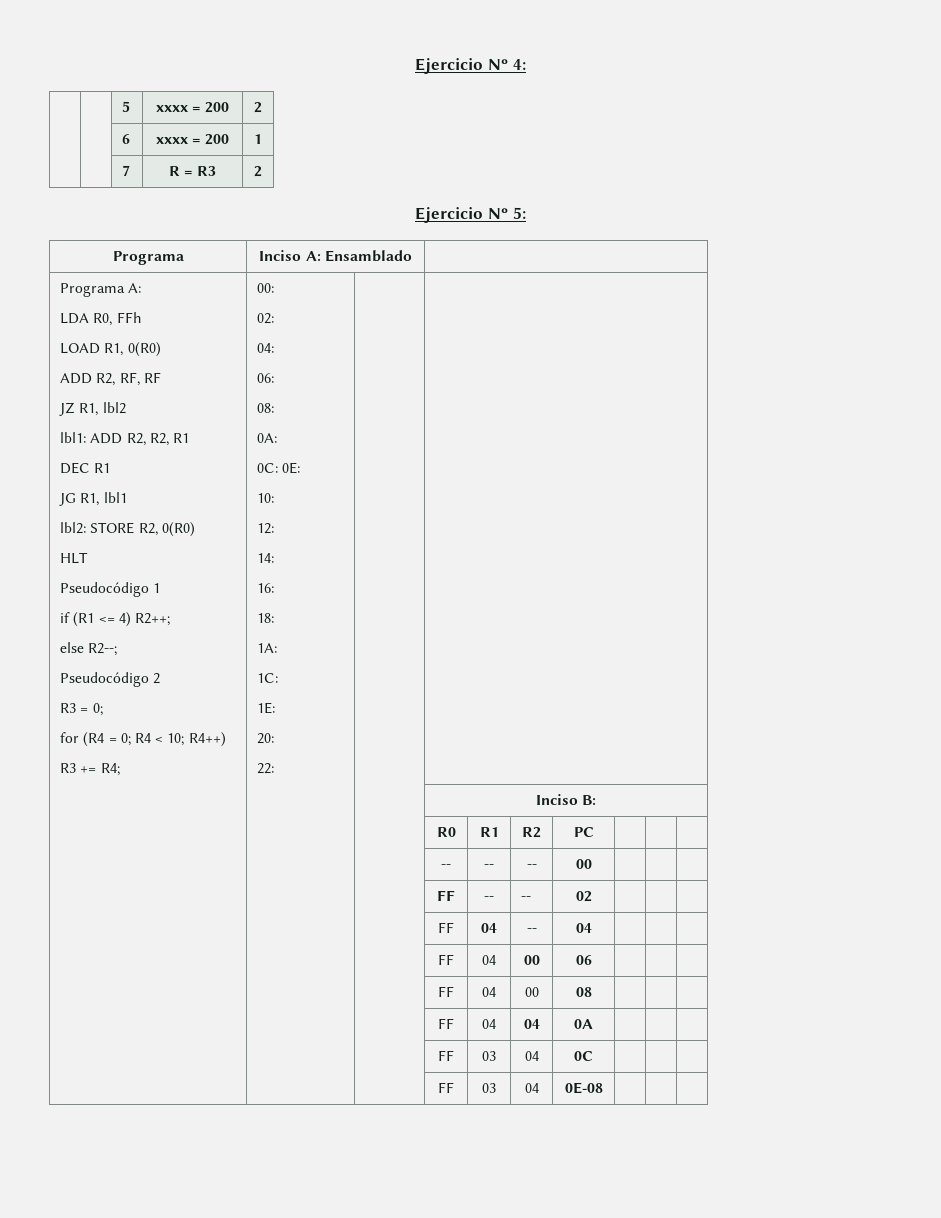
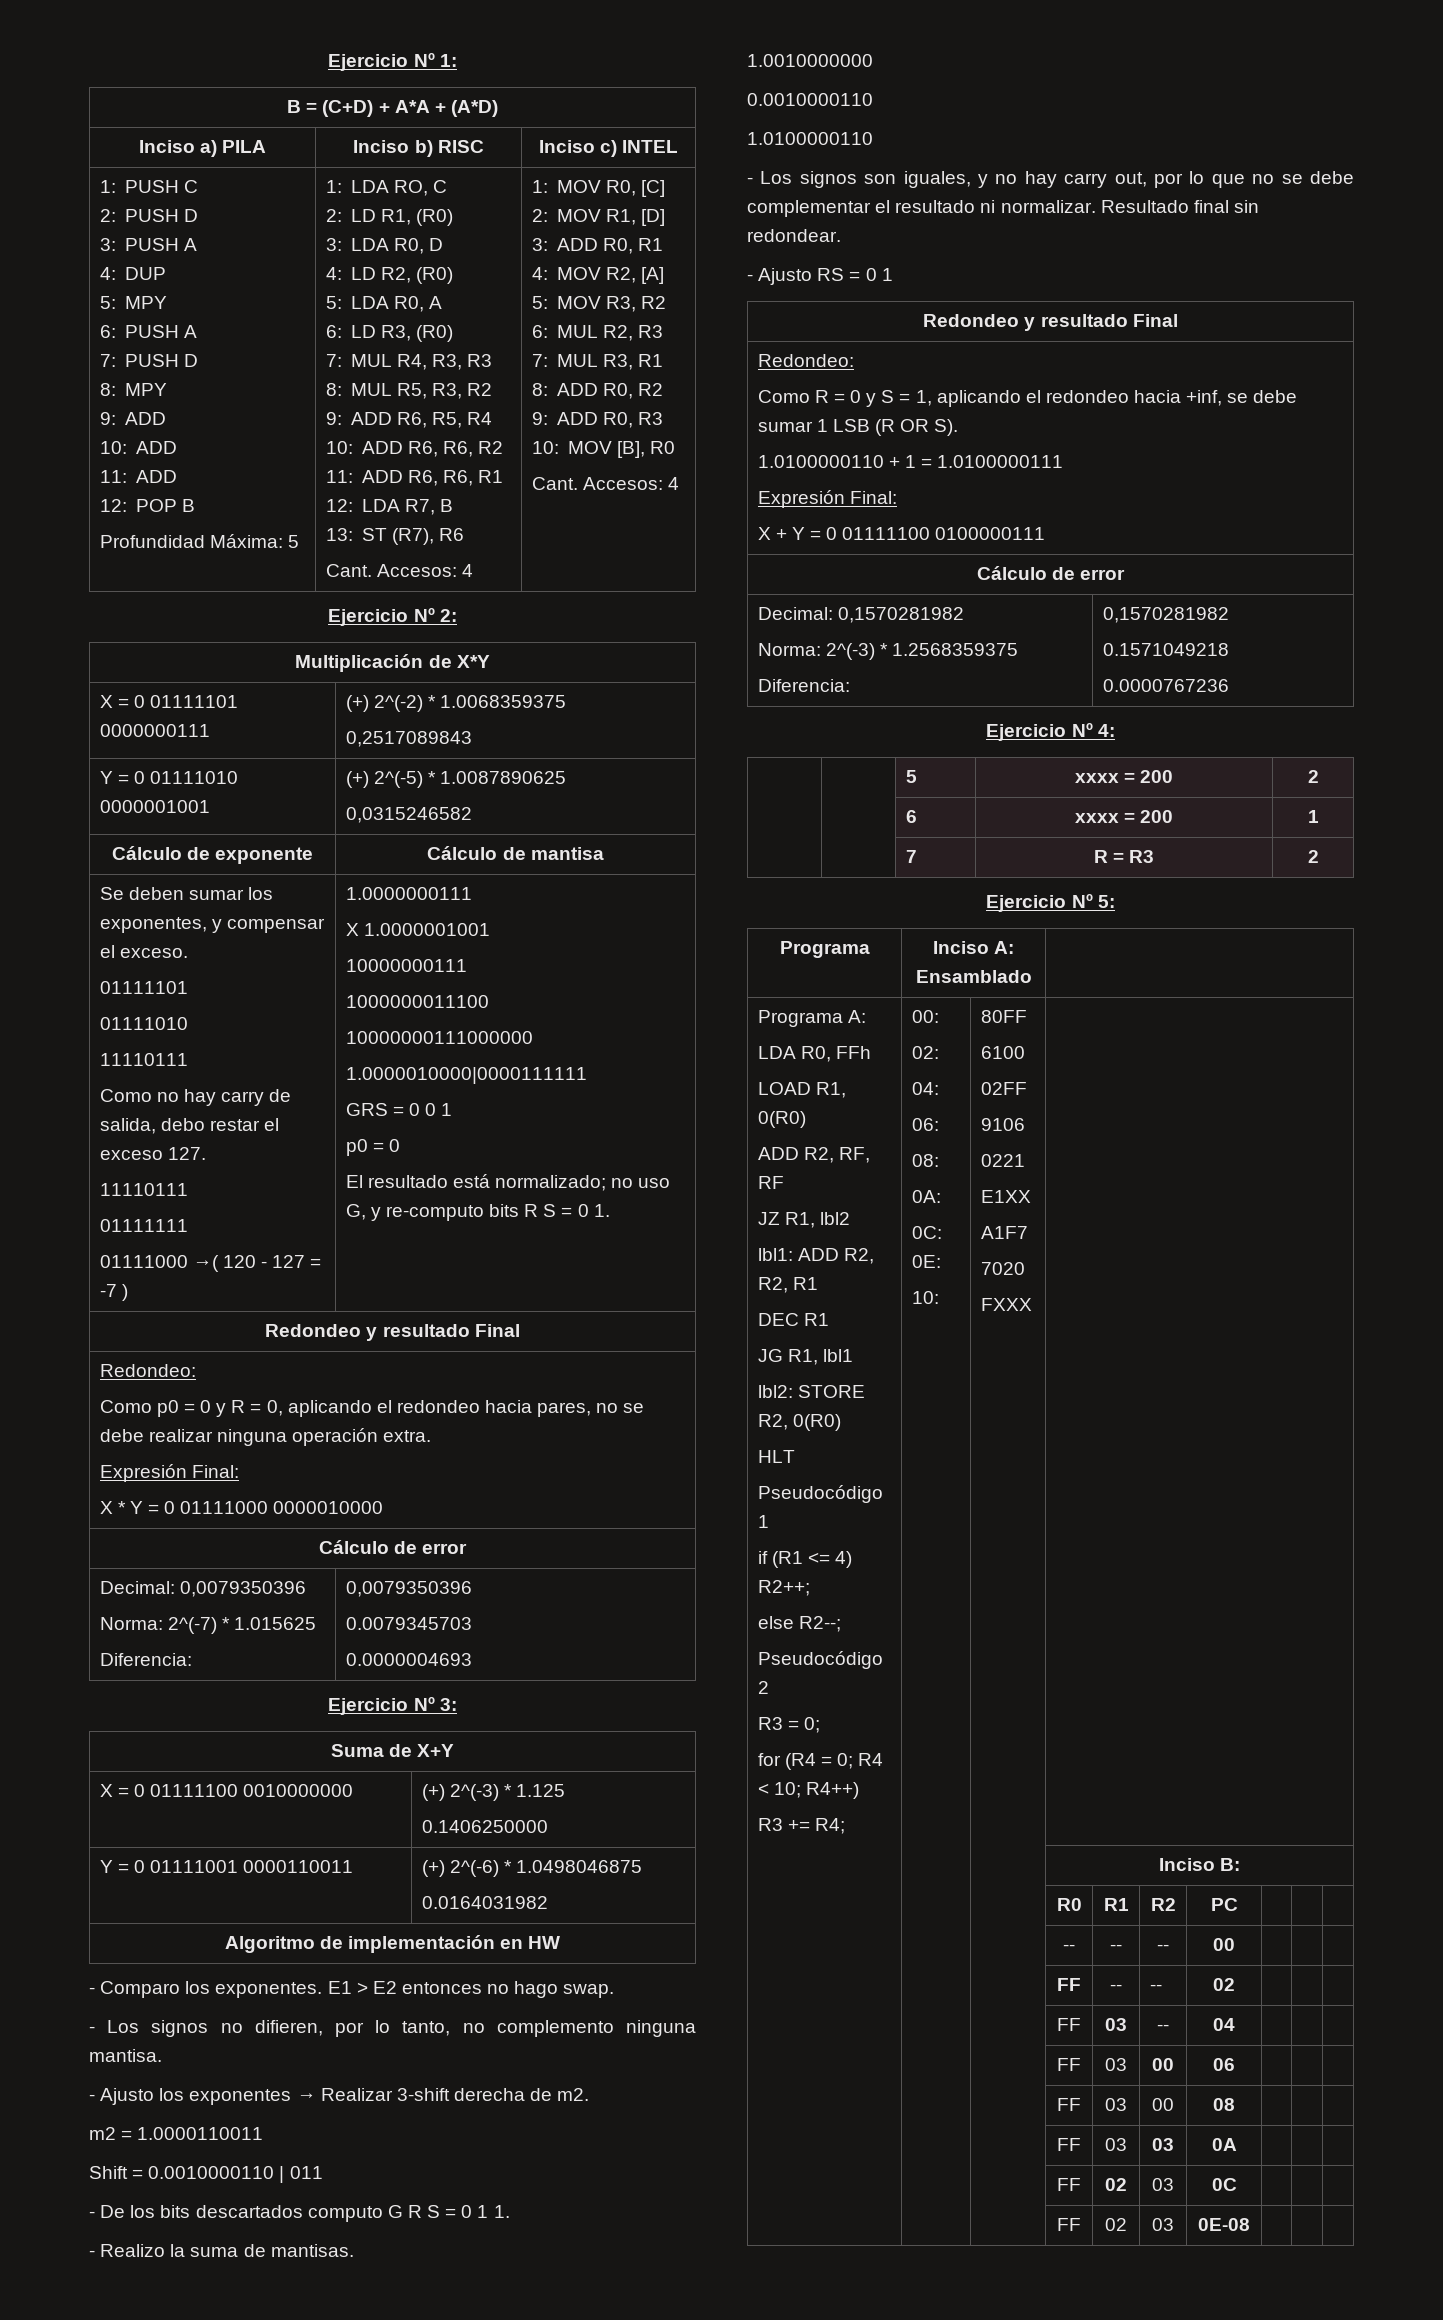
+ Ejercicio Nº 1:
+ B = (C+D) + A*A + (A*D)
+ Inciso a) PILA | Inciso b) RISC | Inciso c) INTEL
+ 1: PUSH C
+ 2: PUSH D
+ 3: PUSH A
+ 4: DUP
+ 5: MPY
+ 6: PUSH A
+ 7: PUSH D
+ 8: MPY
+ 9: ADD
+ 10: ADD
+ 11: ADD
+ 12: POP B
+ Profundidad Máxima: 5 | 1: LDA RO, C
+ 2: LD R1, (R0)
+ 3: LDA R0, D
+ 4: LD R2, (R0)
+ 5: LDA R0, A
+ 6: LD R3, (R0)
+ 7: MUL R4, R3, R3
+ 8: MUL R5, R3, R2
+ 9: ADD R6, R5, R4
+ 10: ADD R6, R6, R2
+ 11: ADD R6, R6, R1
+ 12: LDA R7, B
+ 13: ST (R7), R6
+ Cant. Accesos: 4 | 1: MOV R0, [C]
+ 2: MOV R1, [D]
+ 3: ADD R0, R1
+ 4: MOV R2, [A]
+ 5: MOV R3, R2
+ 6: MUL R2, R3
+ 7: MUL R3, R1
+ 8: ADD R0, R2
+ 9: ADD R0, R3
+ 10: MOV [B], R0
+ Cant. Accesos: 4
+ Ejercicio Nº 2:
+ Multiplicación de X*Y
+ X = 0 01111101 0000000111 | (+) 2^(-2) * 1.0068359375
+ 0,2517089843
+ Y = 0 01111010 0000001001 | (+) 2^(-5) * 1.0087890625
+ 0,0315246582
+ Cálculo de exponente | Cálculo de mantisa
+ Se deben sumar los exponentes, y compensar el exceso.
+ 01111101
+ 01111010
+ 11110111
+ Como no hay carry de salida, debo restar el exceso 127.
+ 11110111
+ 01111111
+ 01111000 →( 120 - 127 = -7 ) | 1.0000000111
+ X 1.0000001001
+ 10000000111
+ 1000000011100
+ 10000000111000000
+ 1.0000010000|0000111111
+ GRS = 0 0 1
+ p0 = 0
+ El resultado está normalizado; no uso G, y re-computo bits R S = 0 1.
+ Redondeo y resultado Final
+ Redondeo:
+ Como p0 = 0 y R = 0, aplicando el redondeo hacia pares, no se debe realizar ninguna operación extra.
+ Expresión Final:
+ X * Y = 0 01111000 0000010000
+ Cálculo de error
+ Decimal: 0,0079350396
+ Norma: 2^(-7) * 1.015625
+ Diferencia: | 0,0079350396
+ 0.0079345703
+ 0.0000004693
+ Ejercicio Nº 3:
+ Suma de X+Y
+ X = 0 01111100 0010000000 | (+) 2^(-3) * 1.125
+ 0.1406250000
+ Y = 0 01111001 0000110011 | (+) 2^(-6) * 1.0498046875
+ 0.0164031982
+ Algoritmo de implementación en HW
+ - Comparo los exponentes. E1 > E2 entonces no hago swap.
+ - Los signos no difieren, por lo tanto, no complemento ninguna mantisa.
+ - Ajusto los exponentes → Realizar 3-shift derecha de m2.
+ m2 = 1.0000110011
+ Shift = 0.0010000110 | 011
+ - De los bits descartados computo G R S = 0 1 1.
+ - Realizo la suma de mantisas.
+ 1.0010000000
+ 0.0010000110
+ 1.0100000110
+ - Los signos son iguales, y no hay carry out, por lo que no se debe complementar el resultado ni normalizar. Resultado final sin redondear.
+ - Ajusto RS = 0 1
+ Redondeo y resultado Final
+ Redondeo:
+ Como R = 0 y S = 1, aplicando el redondeo hacia +inf, se debe sumar 1 LSB (R OR S).
+ 1.0100000110 + 1 = 1.0100000111
+ Expresión Final:
+ X + Y = 0 01111100 0100000111
+ Cálculo de error
+ Decimal: 0,1570281982
+ Norma: 2^(-3) * 1.2568359375
+ Diferencia: | 0,1570281982
+ 0.1571049218
+ 0.0000767236
- 12:
- 14:
- 16:
- 18:
- 1A:
- 1C:
- 1E:
- 20:
- 22:
+ 80FF
+ 6100
+ 02FF
+ 9106
+ 0221
+ E1XX
+ A1F7
+ 7020
+ FXXX
- | | | FF | 04 | -- | 04 | | |
+ | | | FF | 03 | -- | 04 | | |
- | | | FF | 04 | 00 | 06 | | |
+ | | | FF | 03 | 00 | 06 | | |
- | | | FF | 04 | 00 | 08 | | |
+ | | | FF | 03 | 00 | 08 | | |
- | | | FF | 04 | 04 | 0A | | |
+ | | | FF | 03 | 03 | 0A | | |
- | | | FF | 03 | 04 | 0C | | |
+ | | | FF | 02 | 03 | 0C | | |
- | | | FF | 03 | 04 | 0E-08 | | |
+ | | | FF | 02 | 03 | 0E-08 | | |

